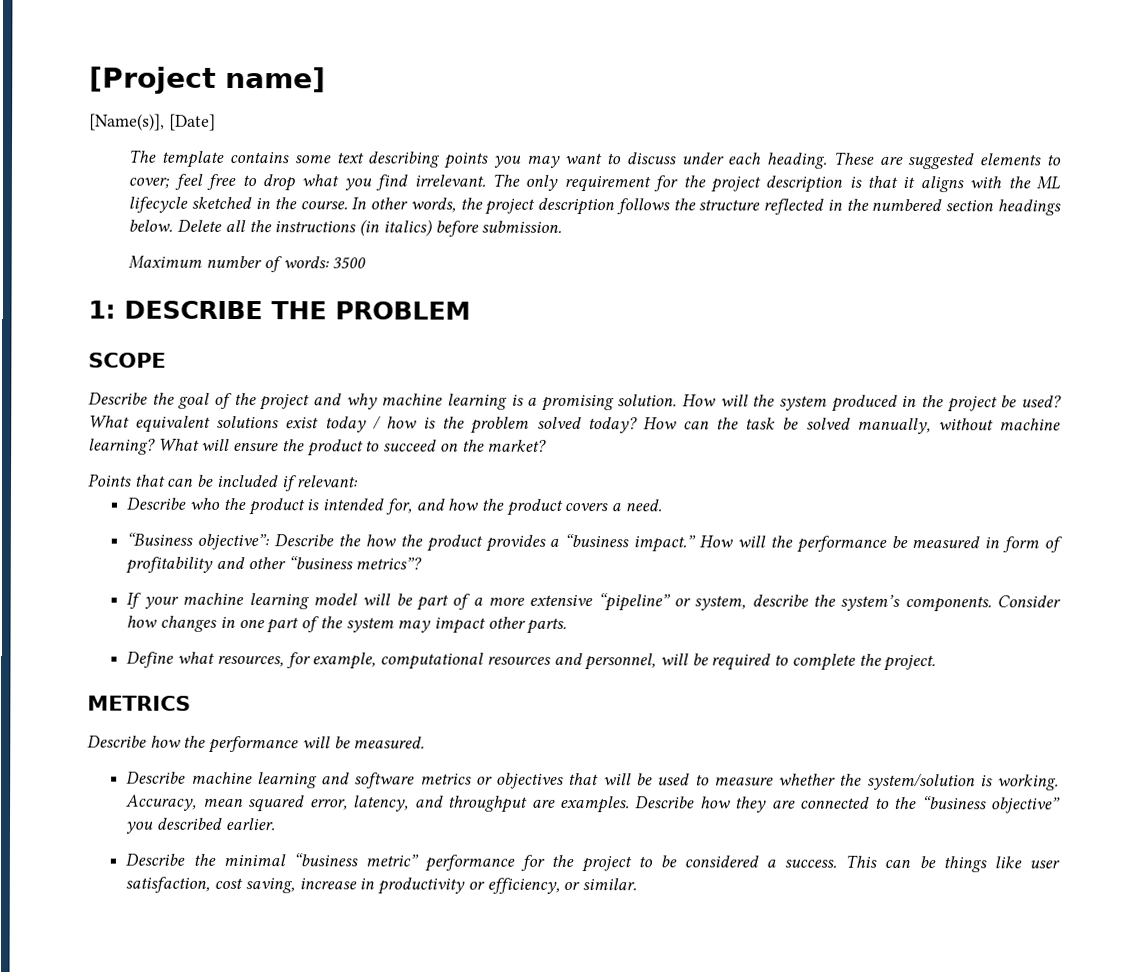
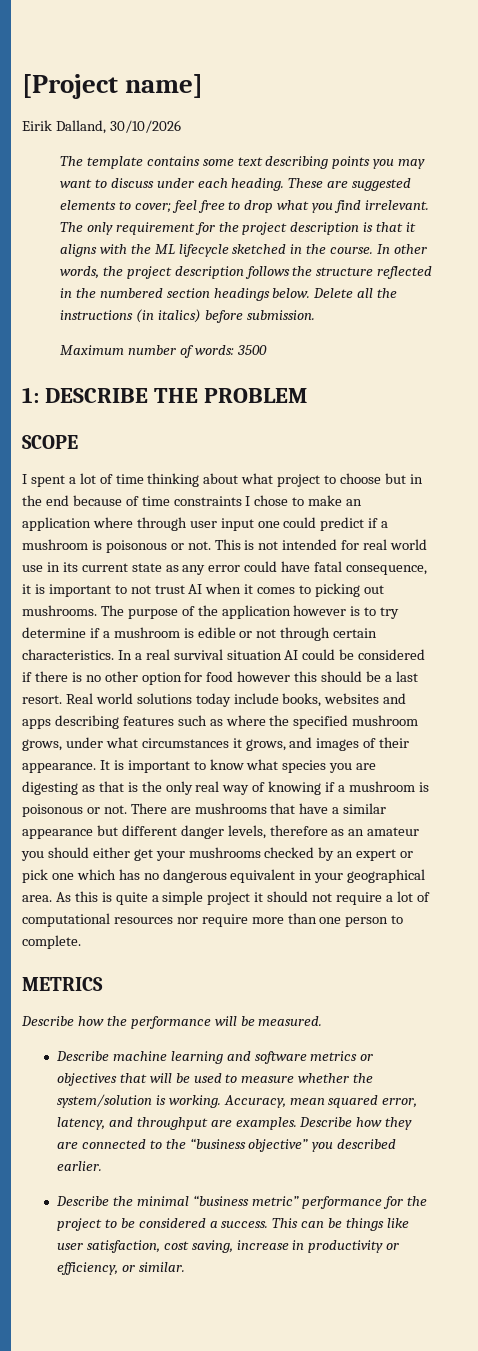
- [Name(s)], [Date]
+ Eirik Dalland, 30/10/2026
- Describe the goal of the project and why machine learning is a promising solution. How will the system produced in the project be used? What equivalent solutions exist today / how is the problem solved today? How can the task be solved manually, without machine learning? What will ensure the product to succeed on the market?
- Points that can be included if relevant:
- Describe who the product is intended for, and how the product covers a need.
- “Business objective”: Describe the how the product provides a “business impact.” How will the performance be measured in form of profitability and other “business metrics”?
- If your machine learning model will be part of a more extensive “pipeline” or system, describe the system’s components. Consider how changes in one part of the system may impact other parts.
- Define what resources, for example, computational resources and personnel, will be required to complete the project.
+ I spent a lot of time thinking about what project to choose but in the end because of time constraints I chose to make an application where through user input one could predict if a mushroom is poisonous or not. This is not intended for real world use in its current state as any error could have fatal consequence, it is important to not trust AI when it comes to picking out mushrooms. The purpose of the application however is to try determine if a mushroom is edible or not through certain characteristics. In a real survival situation AI could be considered if there is no other option for food however this should be a last resort. Real world solutions today include books, websites and apps describing features such as where the specified mushroom grows, under what circumstances it grows, and images of their appearance. It is important to know what species you are digesting as that is the only real way of knowing if a mushroom is poisonous or not. There are mushrooms that have a similar appearance but different danger levels, therefore as an amateur you should either get your mushrooms checked by an expert or pick one which has no dangerous equivalent in your geographical area. As this is quite a simple project it should not require a lot of computational resources nor require more than one person to complete.

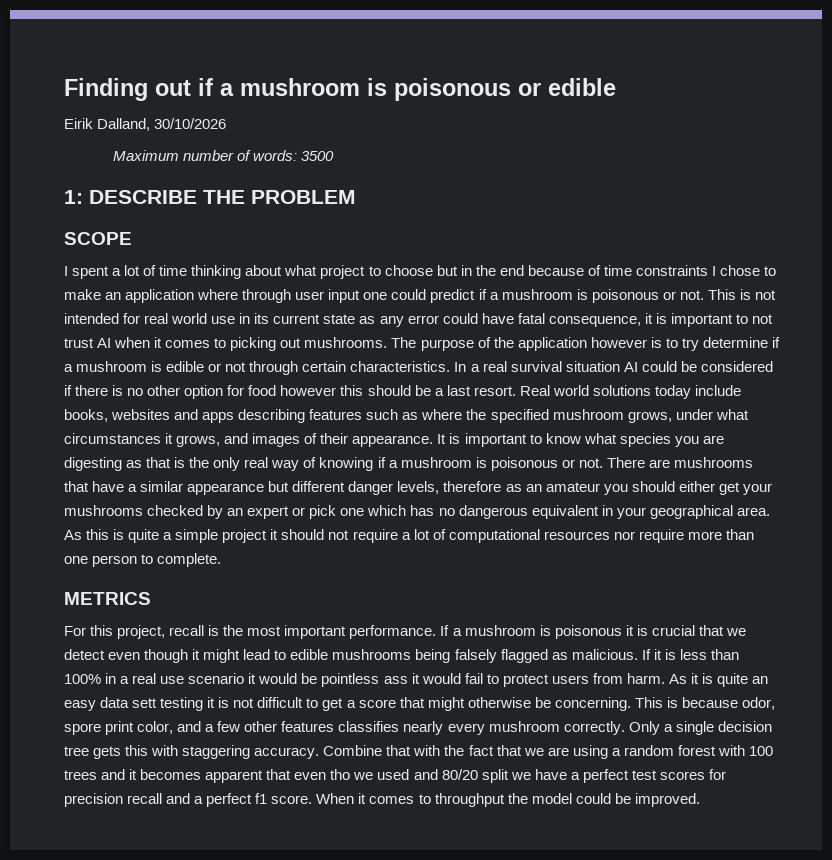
- [Project name]
+ Finding out if a mushroom is poisonous or edible
  Eirik Dalland, 30/10/2026
- The template contains some text describing points you may want to discuss under each heading. These are suggested elements to cover; feel free to drop what you find irrelevant. The only requirement for the project description is that it aligns with the ML lifecycle sketched in the course. In other words, the project description follows the structure reflected in the numbered section headings below. Delete all the instructions (in italics) before submission.
- Describe how the performance will be measured.
- Describe machine learning and software metrics or objectives that will be used to measure whether the system/solution is working. Accuracy, mean squared error, latency, and throughput are examples. Describe how they are connected to the “business objective” you described earlier.
- Describe the minimal “business metric” performance for the project to be considered a success. This can be things like user satisfaction, cost saving, increase in productivity or efficiency, or similar.
+ For this project, recall is the most important performance. If a mushroom is poisonous it is crucial that we detect even though it might lead to edible mushrooms being falsely flagged as malicious. If it is less than 100% in a real use scenario it would be pointless ass it would fail to protect users from harm. As it is quite an easy data sett testing it is not difficult to get a score that might otherwise be concerning. This is because odor, spore print color, and a few other features classifies nearly every mushroom correctly. Only a single decision tree gets this with staggering accuracy. Combine that with the fact that we are using a random forest with 100 trees and it becomes apparent that even tho we used and 80/20 split we have a perfect test scores for precision recall and a perfect f1 score. When it comes to throughput the model could be improved.

